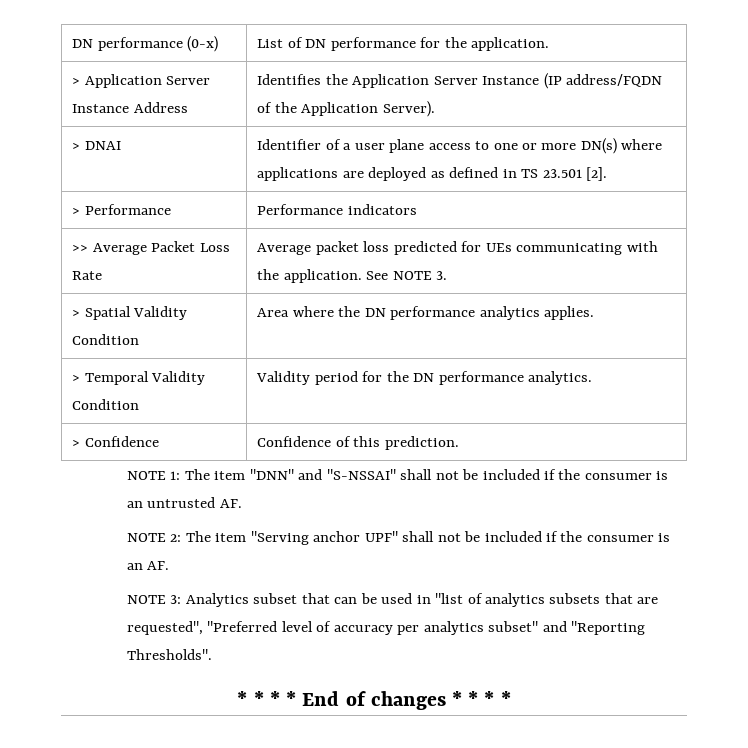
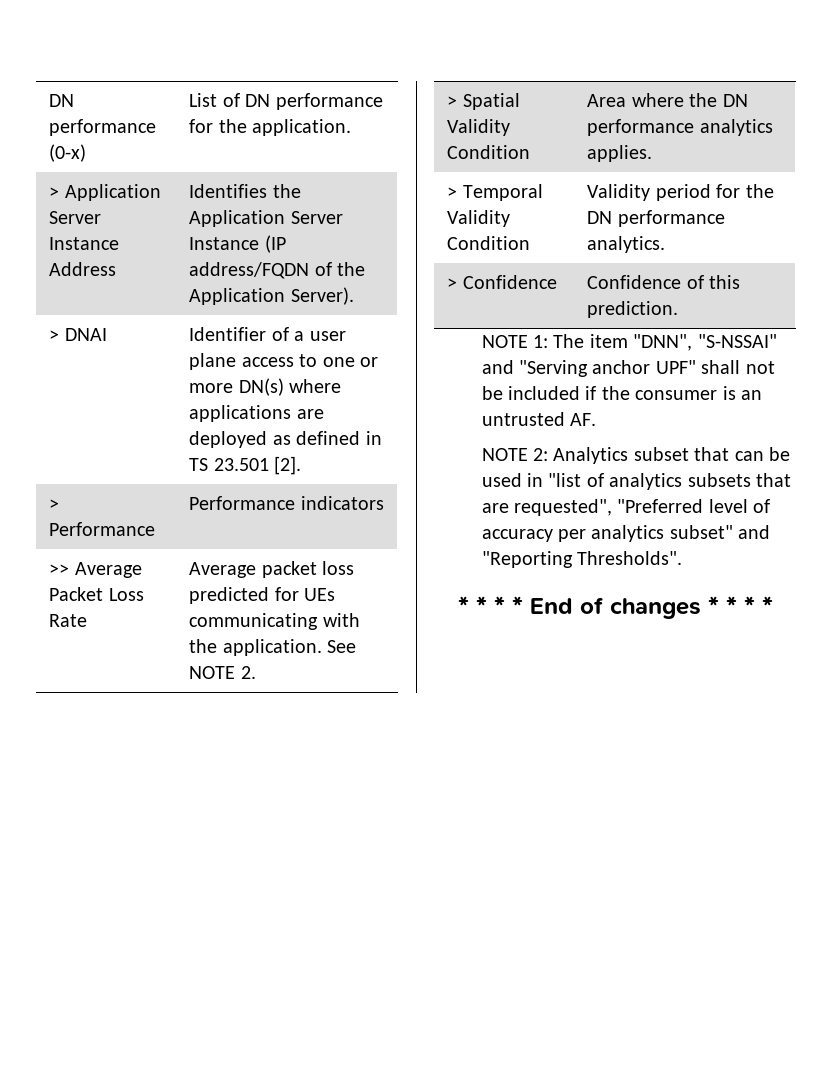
- >> Average Packet Loss Rate | Average packet loss predicted for UEs communicating with the application. See NOTE 3.
+ >> Average Packet Loss Rate | Average packet loss predicted for UEs communicating with the application. See NOTE 2.
- NOTE 1: The item "DNN" and "S-NSSAI" shall not be included if the consumer is an untrusted AF.
+ NOTE 1: The item "DNN", "S-NSSAI" and "Serving anchor UPF" shall not be included if the consumer is an untrusted AF.
- NOTE 2: The item "Serving anchor UPF" shall not be included if the consumer is an AF.
- NOTE 3: Analytics subset that can be used in "list of analytics subsets that are requested", "Preferred level of accuracy per analytics subset" and "Reporting Thresholds".
+ NOTE 2: Analytics subset that can be used in "list of analytics subsets that are requested", "Preferred level of accuracy per analytics subset" and "Reporting Thresholds".

